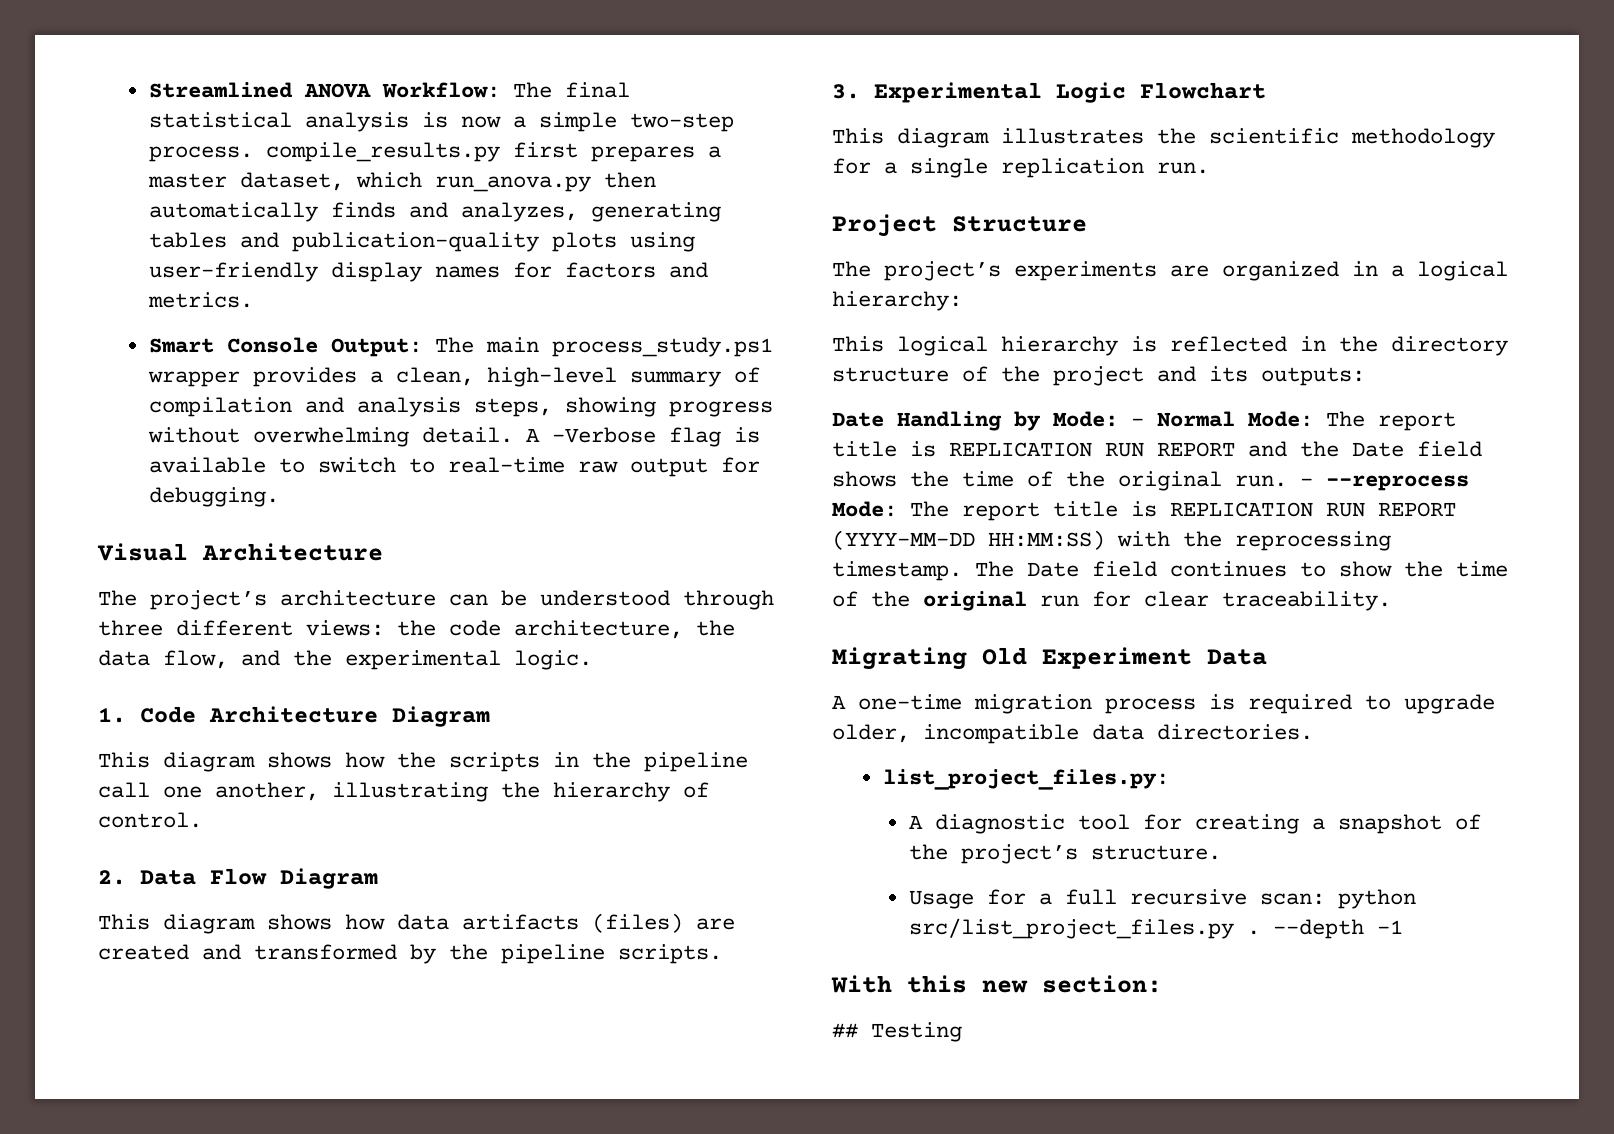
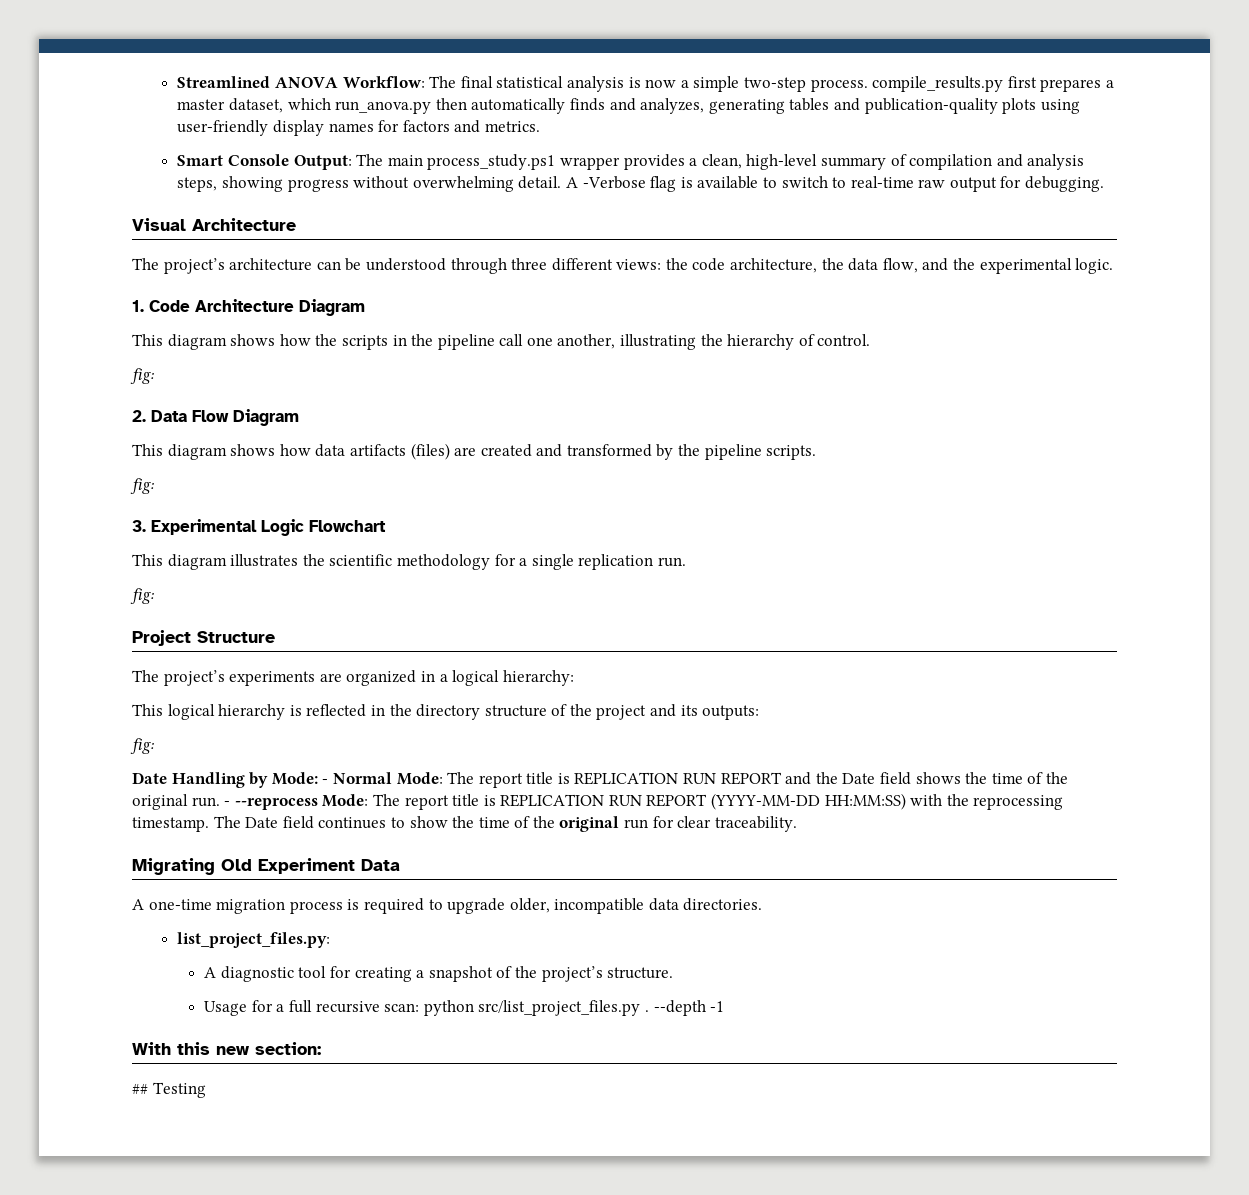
  This diagram shows how the scripts in the pipeline call one another, illustrating the hierarchy of control.
+ fig:
  This diagram shows how data artifacts (files) are created and transformed by the pipeline scripts.
+ fig:
  This diagram illustrates the scientific methodology for a single replication run.
+ fig:
  This logical hierarchy is reflected in the directory structure of the project and its outputs:
+ fig:

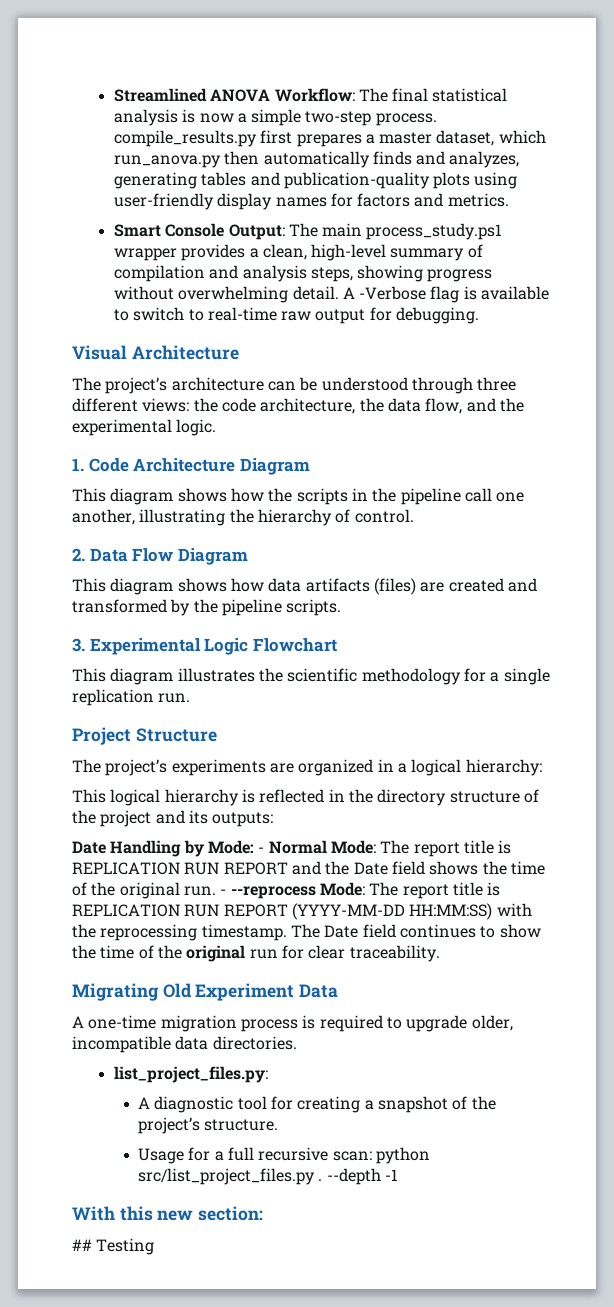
  This diagram shows how the scripts in the pipeline call one another, illustrating the hierarchy of control.
- fig:
  This diagram shows how data artifacts (files) are created and transformed by the pipeline scripts.
- fig:
  This diagram illustrates the scientific methodology for a single replication run.
- fig:
  This logical hierarchy is reflected in the directory structure of the project and its outputs:
- fig:

